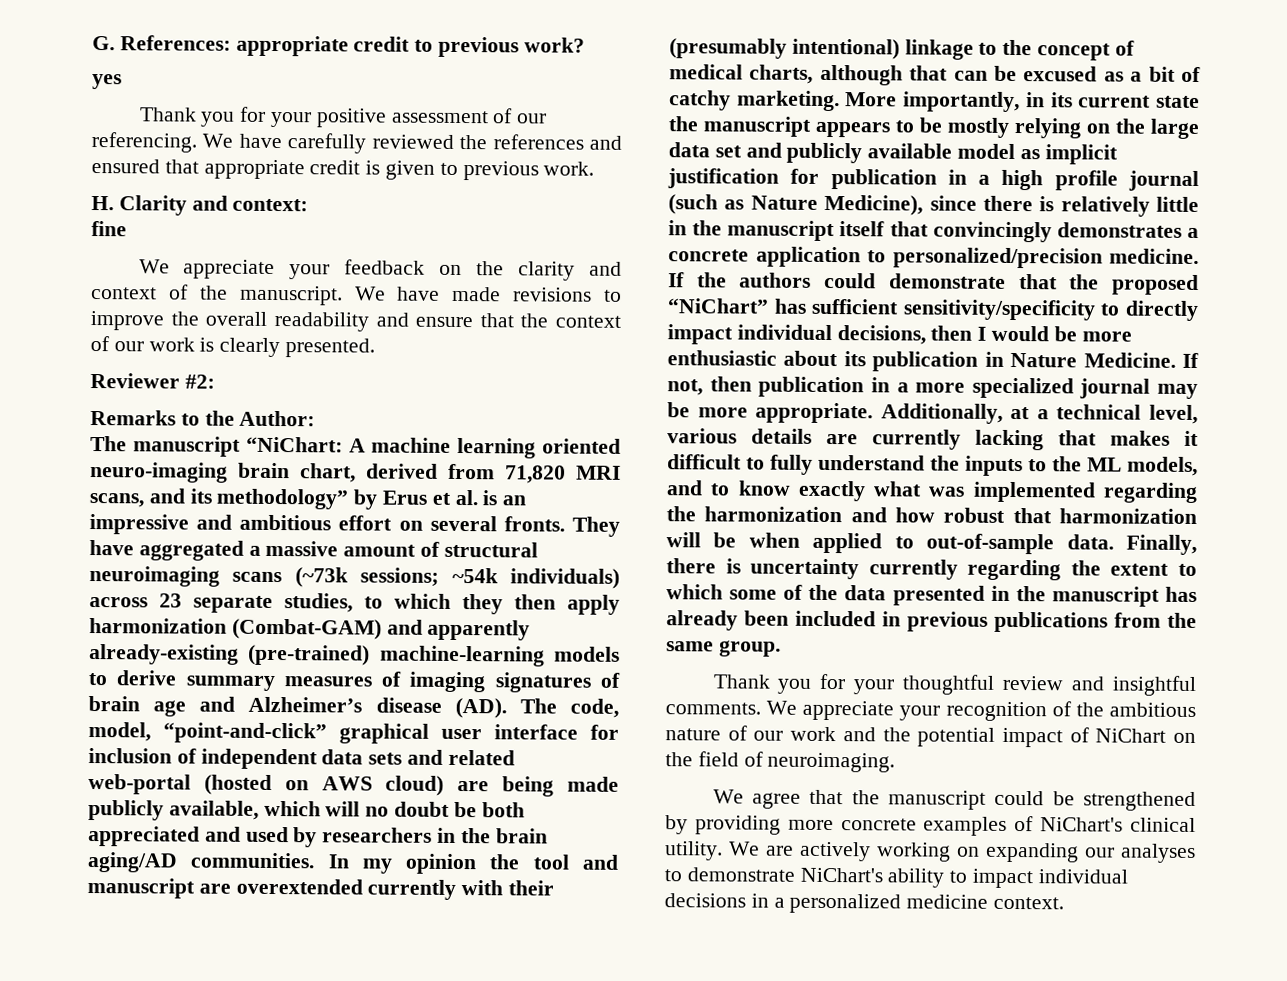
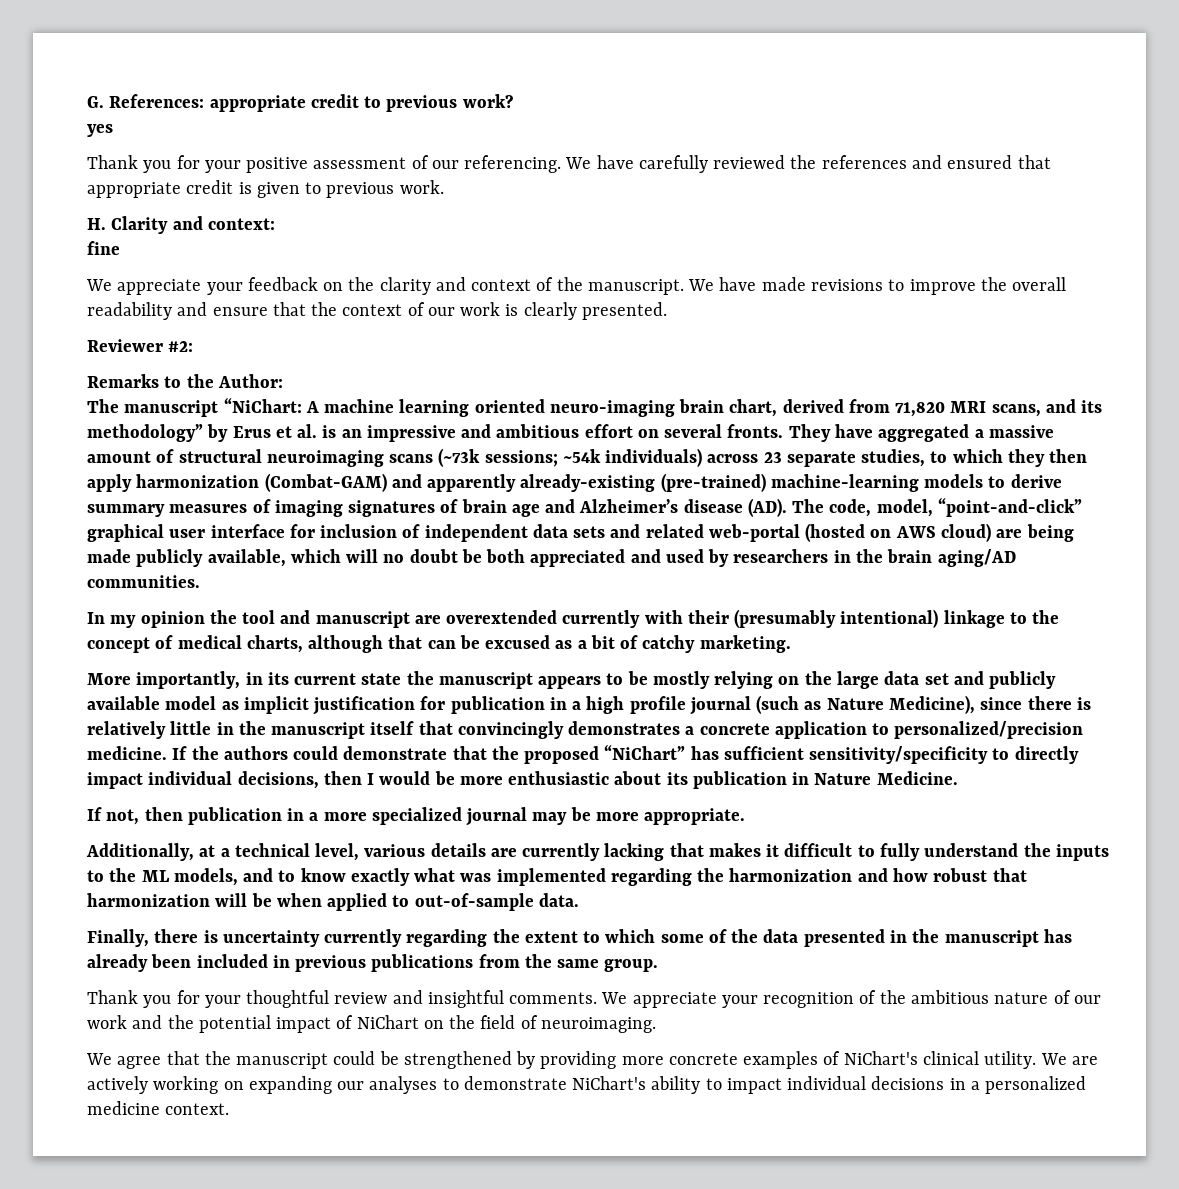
- ~54k individuals) across 23 separate studies, to which they then apply harmonization (Combat-GAM) and apparently already-existing (pre-trained) machine-learning models to derive summary measures of imaging signatures of brain age and Alzheimer’s disease (AD). The code, model, “point-and-click” graphical user interface for inclusion of independent data sets and related web-portal (hosted on AWS cloud) are being made publicly available, which will no doubt be both appreciated and used by researchers in the brain aging/AD communities. In my opinion the tool and manuscript are overextended currently with their (presumably intentional) linkage to the concept of medical charts, although that can be excused as a bit of catchy marketing. More importantly, in its current state the manuscript appears to be mostly relying on the large data set and publicly available model as implicit justification for publication in a high profile journal (such as Nature Medicine), since there is relatively little in the manuscript itself that convincingly demonstrates a concrete application to personalized/precision medicine.
+ ~54k individuals) across 23 separate studies, to which they then apply harmonization (Combat-GAM) and apparently already-existing (pre-trained) machine-learning models to derive summary measures of imaging signatures of brain age and Alzheimer’s disease (AD). The code, model, “point-and-click” graphical user interface for inclusion of independent data sets and related web-portal (hosted on AWS cloud) are being made publicly available, which will no doubt be both appreciated and used by researchers in the brain aging/AD communities.
+ In my opinion the tool and manuscript are overextended currently with their (presumably intentional) linkage to the concept of medical charts, although that can be excused as a bit of catchy marketing.
+ More importantly, in its current state the manuscript appears to be mostly relying on the large data set and publicly available model as implicit justification for publication in a high profile journal (such as Nature Medicine), since there is relatively little in the manuscript itself that convincingly demonstrates a concrete application to personalized/precision medicine.
- If the authors could demonstrate that the proposed “NiChart” has sufficient sensitivity/specificity to directly impact individual decisions, then I would be more enthusiastic about its publication in Nature Medicine. If not, then publication in a more specialized journal may be more appropriate. Additionally, at a technical level, various details are currently lacking that makes it difficult to fully understand the inputs to the ML models, and to know exactly what was implemented regarding the harmonization and how robust that harmonization will be when applied to out-of-sample data. Finally, there is uncertainty currently regarding the extent to which some of the data presented in the manuscript has already been included in previous publications from the same group.
+ If the authors could demonstrate that the proposed “NiChart” has sufficient sensitivity/specificity to directly impact individual decisions, then I would be more enthusiastic about its publication in Nature Medicine.
+ If not, then publication in a more specialized journal may be more appropriate.
+ Additionally, at a technical level, various details are currently lacking that makes it difficult to fully understand the inputs to the ML models, and to know exactly what was implemented regarding the harmonization and how robust that harmonization will be when applied to out-of-sample data.
+ Finally, there is uncertainty currently regarding the extent to which some of the data presented in the manuscript has already been included in previous publications from the same group.

